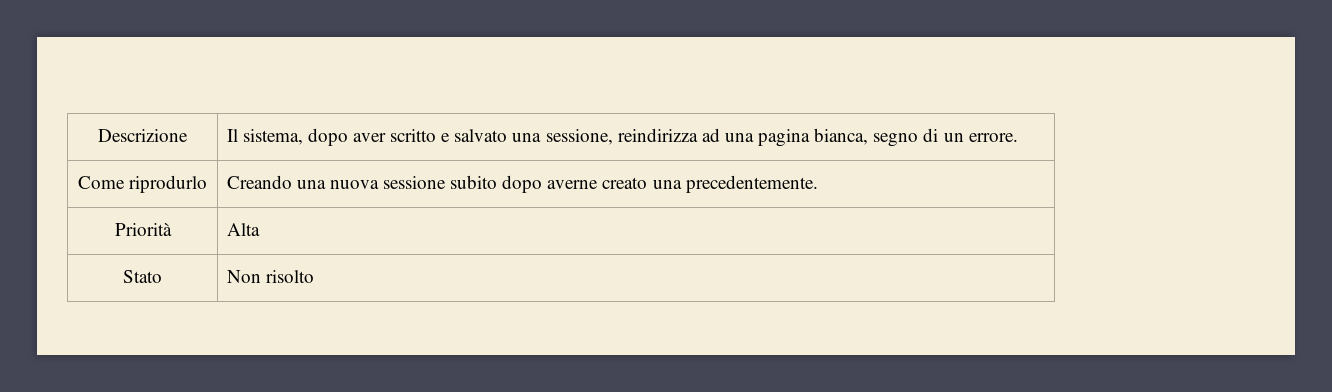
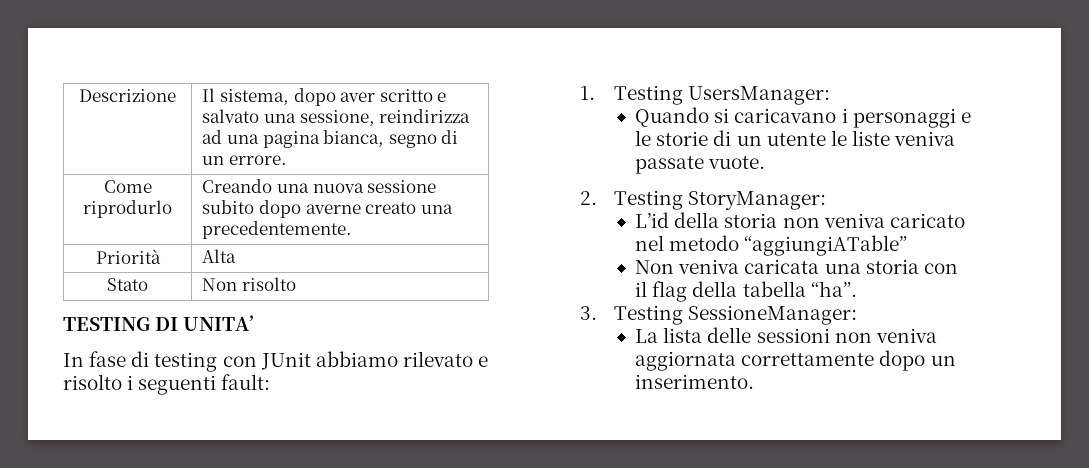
+ TESTING DI UNITA’
+ In fase di testing con JUnit abbiamo rilevato e risolto i seguenti fault:
+ 1. Testing UsersManager:
+ Quando si caricavano i personaggi e le storie di un utente le liste veniva passate vuote.
+ 2. Testing StoryManager:
+ L’id della storia non veniva caricato nel metodo “aggiungiATable”
+ Non veniva caricata una storia con il flag della tabella “ha”.
+ 3. Testing SessioneManager:
+ La lista delle sessioni non veniva aggiornata correttamente dopo un inserimento.

